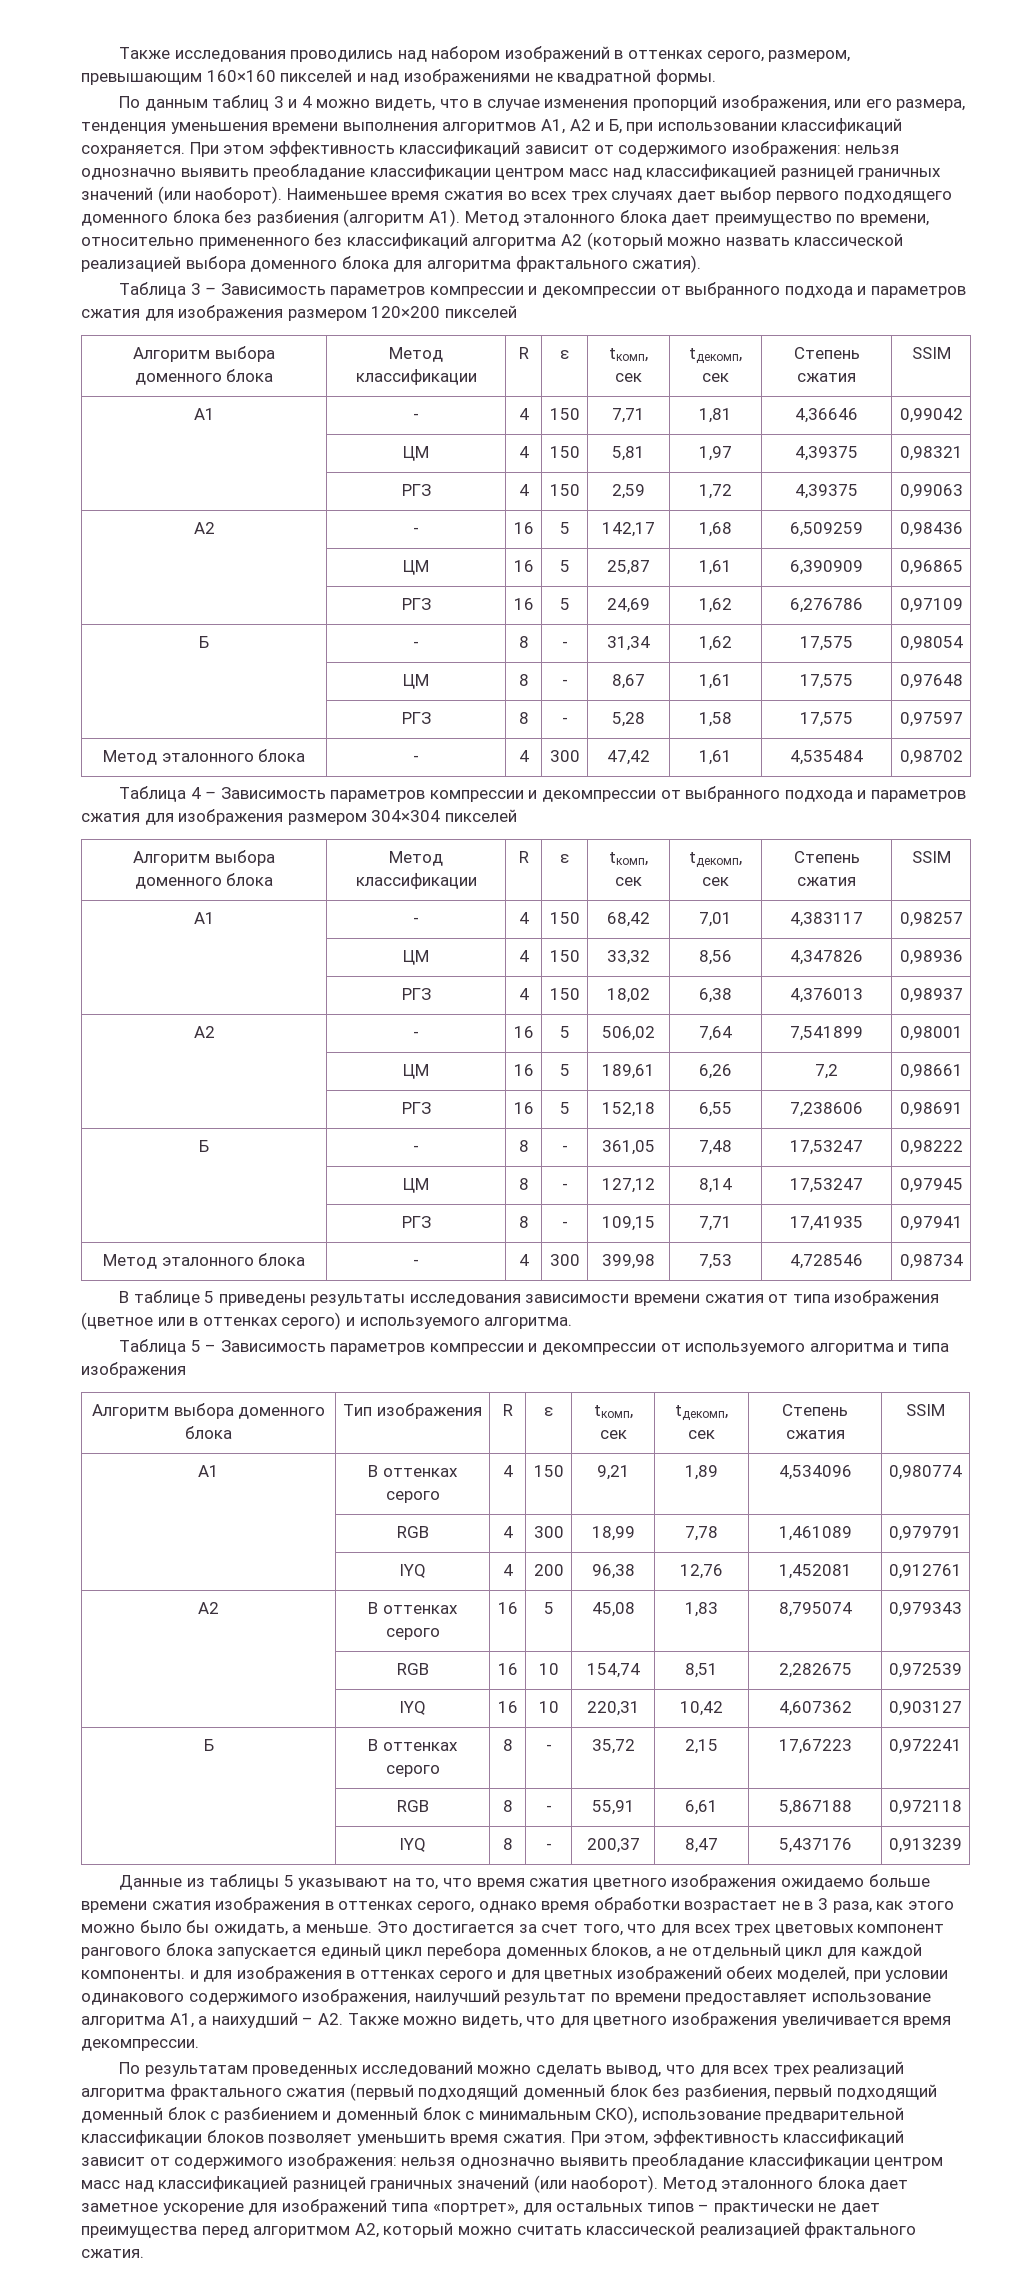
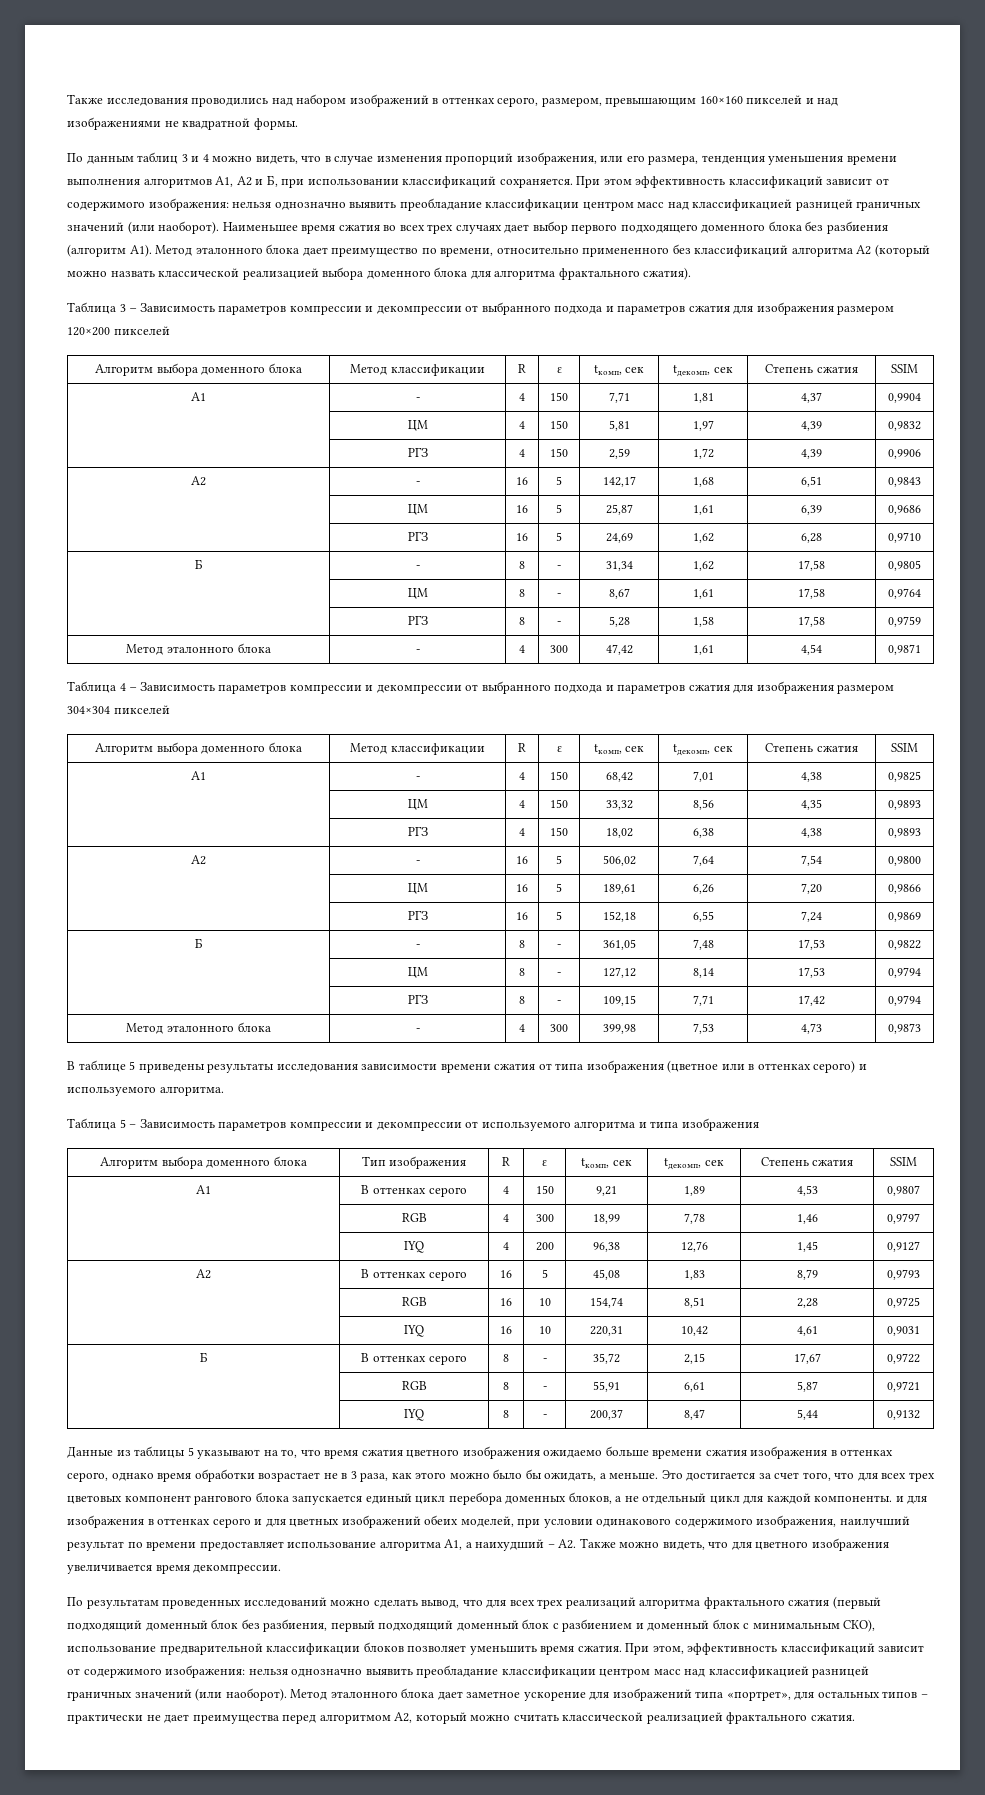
- А1 | - | 4 | 150 | 7,71 | 1,81 | 4,36646 | 0,99042
+ А1 | - | 4 | 150 | 7,71 | 1,81 | 4,37 | 0,9904
- | ЦМ | 4 | 150 | 5,81 | 1,97 | 4,39375 | 0,98321
+ | ЦМ | 4 | 150 | 5,81 | 1,97 | 4,39 | 0,9832
- | РГЗ | 4 | 150 | 2,59 | 1,72 | 4,39375 | 0,99063
+ | РГЗ | 4 | 150 | 2,59 | 1,72 | 4,39 | 0,9906
- А2 | - | 16 | 5 | 142,17 | 1,68 | 6,509259 | 0,98436
+ А2 | - | 16 | 5 | 142,17 | 1,68 | 6,51 | 0,9843
- | ЦМ | 16 | 5 | 25,87 | 1,61 | 6,390909 | 0,96865
+ | ЦМ | 16 | 5 | 25,87 | 1,61 | 6,39 | 0,9686
- | РГЗ | 16 | 5 | 24,69 | 1,62 | 6,276786 | 0,97109
+ | РГЗ | 16 | 5 | 24,69 | 1,62 | 6,28 | 0,9710
- Б | - | 8 | - | 31,34 | 1,62 | 17,575 | 0,98054
+ Б | - | 8 | - | 31,34 | 1,62 | 17,58 | 0,9805
- | ЦМ | 8 | - | 8,67 | 1,61 | 17,575 | 0,97648
+ | ЦМ | 8 | - | 8,67 | 1,61 | 17,58 | 0,9764
- | РГЗ | 8 | - | 5,28 | 1,58 | 17,575 | 0,97597
+ | РГЗ | 8 | - | 5,28 | 1,58 | 17,58 | 0,9759
- Метод эталонного блока | - | 4 | 300 | 47,42 | 1,61 | 4,535484 | 0,98702
+ Метод эталонного блока | - | 4 | 300 | 47,42 | 1,61 | 4,54 | 0,9871
- А1 | - | 4 | 150 | 68,42 | 7,01 | 4,383117 | 0,98257
+ А1 | - | 4 | 150 | 68,42 | 7,01 | 4,38 | 0,9825
- | ЦМ | 4 | 150 | 33,32 | 8,56 | 4,347826 | 0,98936
+ | ЦМ | 4 | 150 | 33,32 | 8,56 | 4,35 | 0,9893
- | РГЗ | 4 | 150 | 18,02 | 6,38 | 4,376013 | 0,98937
+ | РГЗ | 4 | 150 | 18,02 | 6,38 | 4,38 | 0,9893
- А2 | - | 16 | 5 | 506,02 | 7,64 | 7,541899 | 0,98001
+ А2 | - | 16 | 5 | 506,02 | 7,64 | 7,54 | 0,9800
- | ЦМ | 16 | 5 | 189,61 | 6,26 | 7,2 | 0,98661
+ | ЦМ | 16 | 5 | 189,61 | 6,26 | 7,20 | 0,9866
- | РГЗ | 16 | 5 | 152,18 | 6,55 | 7,238606 | 0,98691
+ | РГЗ | 16 | 5 | 152,18 | 6,55 | 7,24 | 0,9869
- Б | - | 8 | - | 361,05 | 7,48 | 17,53247 | 0,98222
+ Б | - | 8 | - | 361,05 | 7,48 | 17,53 | 0,9822
- | ЦМ | 8 | - | 127,12 | 8,14 | 17,53247 | 0,97945
+ | ЦМ | 8 | - | 127,12 | 8,14 | 17,53 | 0,9794
- | РГЗ | 8 | - | 109,15 | 7,71 | 17,41935 | 0,97941
+ | РГЗ | 8 | - | 109,15 | 7,71 | 17,42 | 0,9794
- Метод эталонного блока | - | 4 | 300 | 399,98 | 7,53 | 4,728546 | 0,98734
+ Метод эталонного блока | - | 4 | 300 | 399,98 | 7,53 | 4,73 | 0,9873
- А1 | В оттенках серого | 4 | 150 | 9,21 | 1,89 | 4,534096 | 0,980774
+ А1 | В оттенках серого | 4 | 150 | 9,21 | 1,89 | 4,53 | 0,9807
- | RGB | 4 | 300 | 18,99 | 7,78 | 1,461089 | 0,979791
+ | RGB | 4 | 300 | 18,99 | 7,78 | 1,46 | 0,9797
- | IYQ | 4 | 200 | 96,38 | 12,76 | 1,452081 | 0,912761
+ | IYQ | 4 | 200 | 96,38 | 12,76 | 1,45 | 0,9127
- А2 | В оттенках серого | 16 | 5 | 45,08 | 1,83 | 8,795074 | 0,979343
+ А2 | В оттенках серого | 16 | 5 | 45,08 | 1,83 | 8,79 | 0,9793
- | RGB | 16 | 10 | 154,74 | 8,51 | 2,282675 | 0,972539
+ | RGB | 16 | 10 | 154,74 | 8,51 | 2,28 | 0,9725
- | IYQ | 16 | 10 | 220,31 | 10,42 | 4,607362 | 0,903127
+ | IYQ | 16 | 10 | 220,31 | 10,42 | 4,61 | 0,9031
- Б | В оттенках серого | 8 | - | 35,72 | 2,15 | 17,67223 | 0,972241
+ Б | В оттенках серого | 8 | - | 35,72 | 2,15 | 17,67 | 0,9722
- | RGB | 8 | - | 55,91 | 6,61 | 5,867188 | 0,972118
+ | RGB | 8 | - | 55,91 | 6,61 | 5,87 | 0,9721
- | IYQ | 8 | - | 200,37 | 8,47 | 5,437176 | 0,913239
+ | IYQ | 8 | - | 200,37 | 8,47 | 5,44 | 0,9132

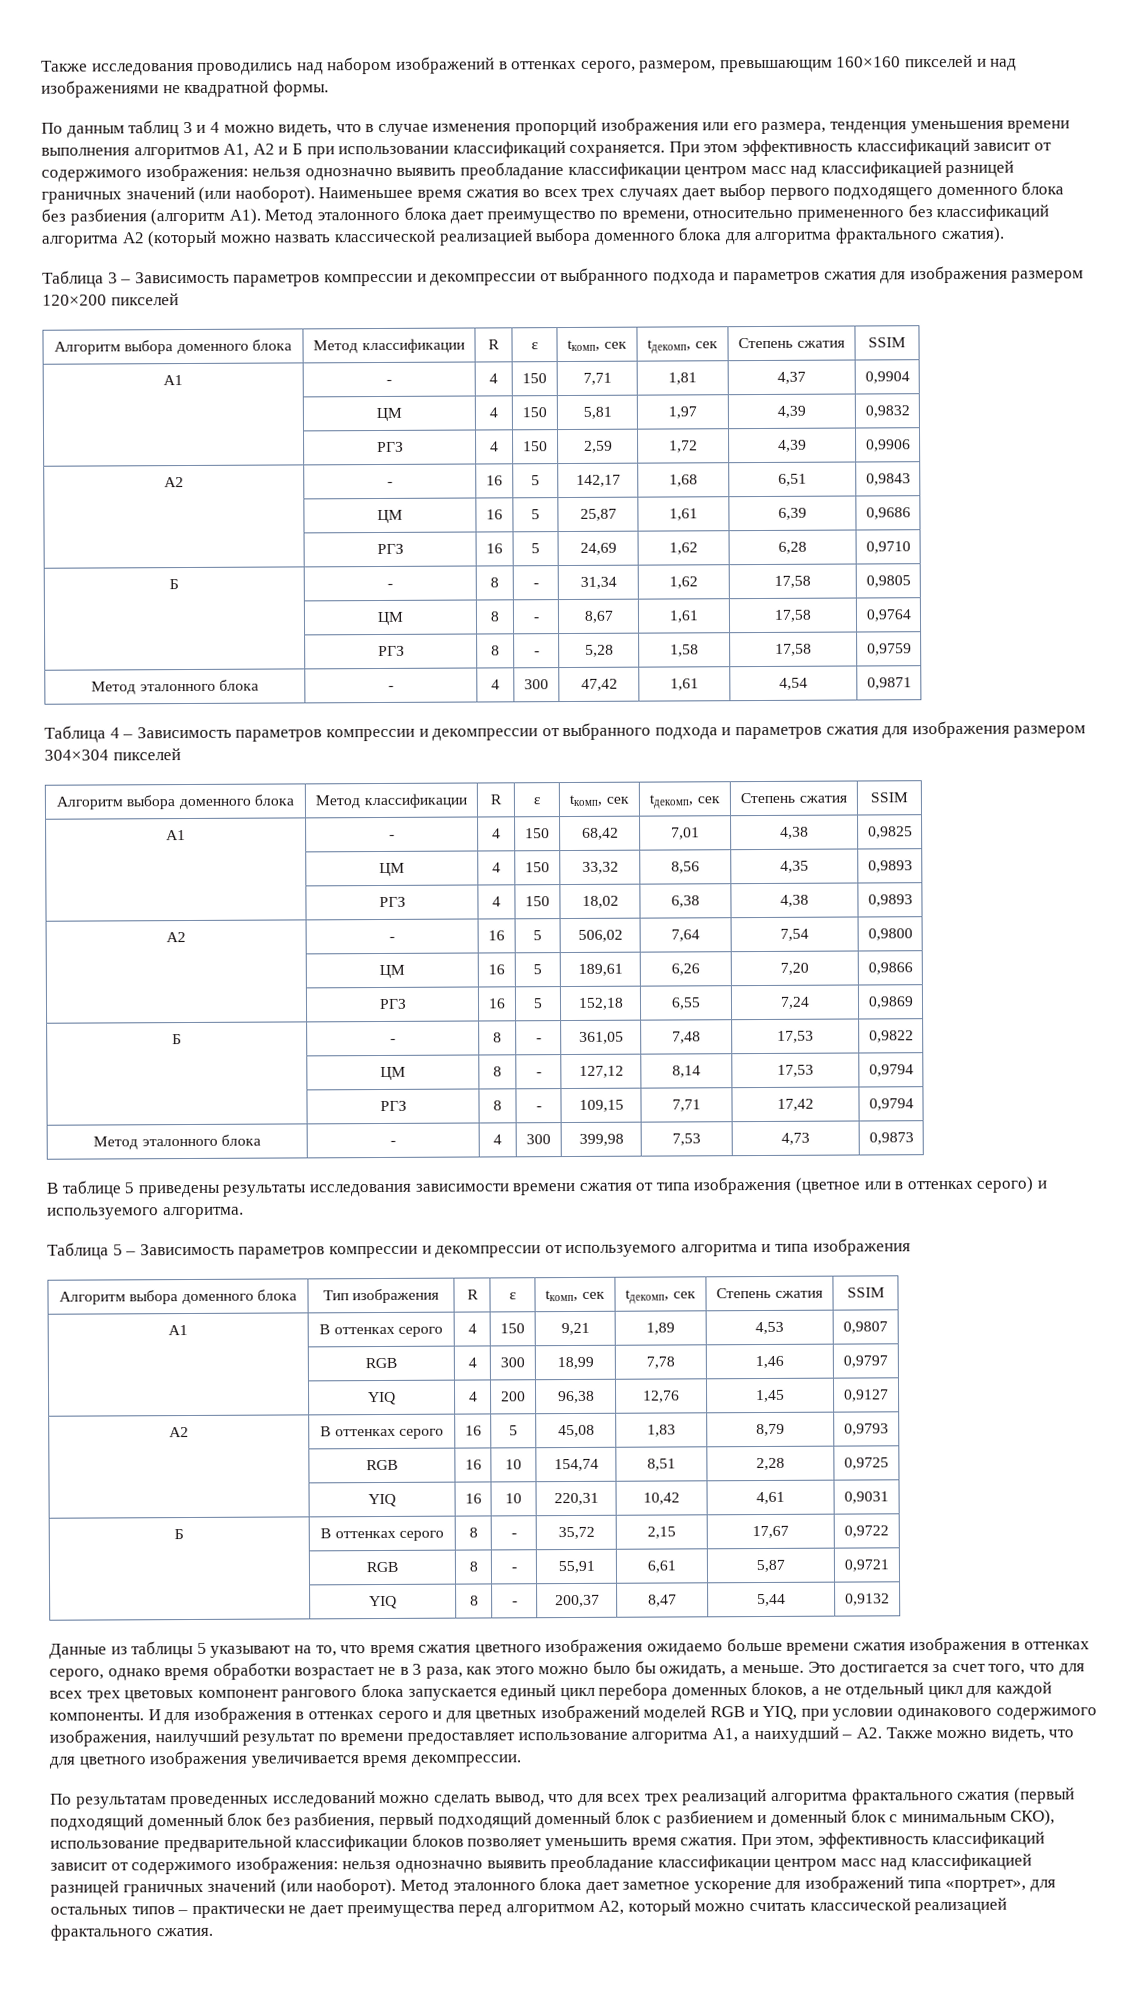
- По данным таблиц 3 и 4 можно видеть, что в случае изменения пропорций изображения, или его размера, тенденция уменьшения времени выполнения алгоритмов А1, А2 и Б, при использовании классификаций сохраняется.
+ По данным таблиц 3 и 4 можно видеть, что в случае изменения пропорций изображения или его размера, тенденция уменьшения времени выполнения алгоритмов А1, А2 и Б при использовании классификаций сохраняется.
- | IYQ | 4 | 200 | 96,38 | 12,76 | 1,45 | 0,9127
+ | YIQ | 4 | 200 | 96,38 | 12,76 | 1,45 | 0,9127
- | IYQ | 16 | 10 | 220,31 | 10,42 | 4,61 | 0,9031
+ | YIQ | 16 | 10 | 220,31 | 10,42 | 4,61 | 0,9031
- | IYQ | 8 | - | 200,37 | 8,47 | 5,44 | 0,9132
+ | YIQ | 8 | - | 200,37 | 8,47 | 5,44 | 0,9132
- Это достигается за счет того, что для всех трех цветовых компонент рангового блока запускается единый цикл перебора доменных блоков, а не отдельный цикл для каждой компоненты. и для изображения в оттенках серого и для цветных изображений обеих моделей, при условии одинакового содержимого изображения, наилучший результат по времени предоставляет использование алгоритма А1, а наихудший – А2. Также можно видеть, что для цветного изображения увеличивается время декомпрессии.
+ Это достигается за счет того, что для всех трех цветовых компонент рангового блока запускается единый цикл перебора доменных блоков, а не отдельный цикл для каждой компоненты. И для изображения в оттенках серого и для цветных изображений моделей RGB и YIQ, при условии одинакового содержимого изображения, наилучший результат по времени предоставляет использование алгоритма А1, а наихудший – А2. Также можно видеть, что для цветного изображения увеличивается время декомпрессии.

